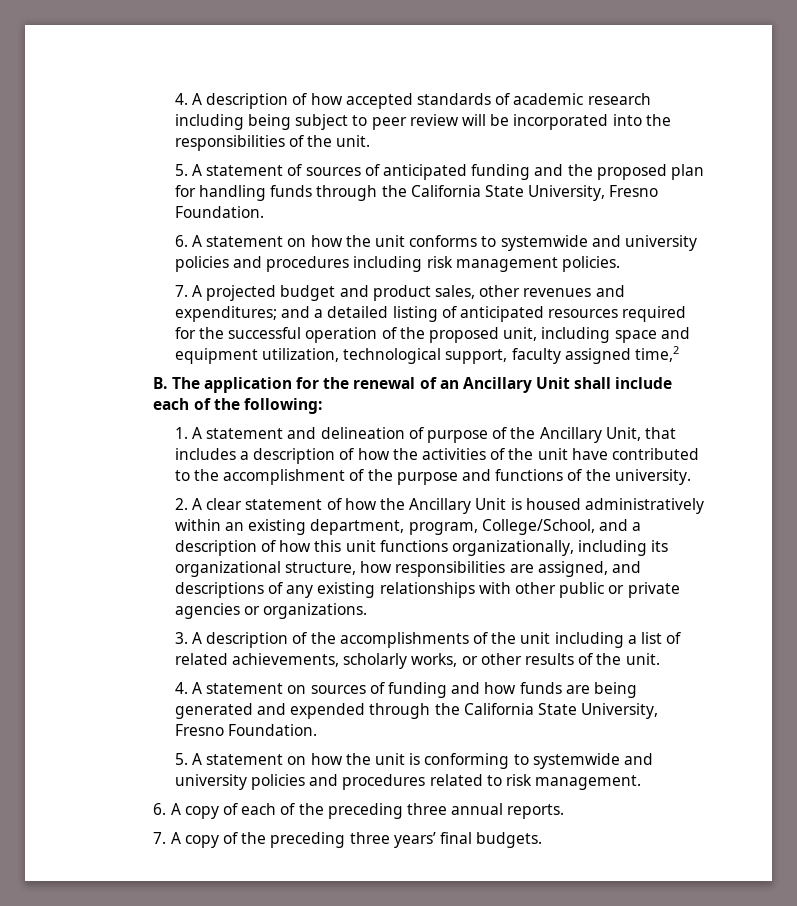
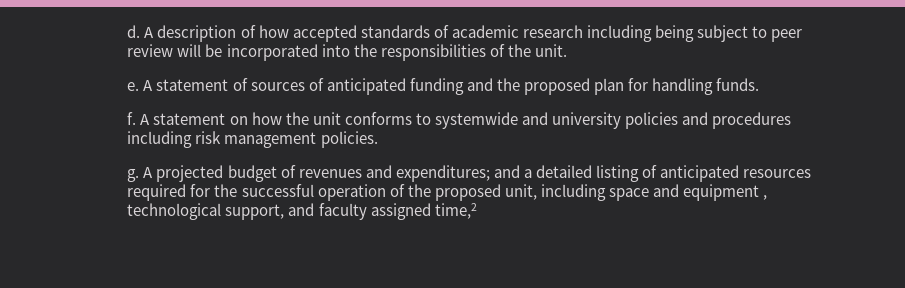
- 4. A description of how accepted standards of academic research including being subject to peer review will be incorporated into the responsibilities of the unit.
+ d. A description of how accepted standards of academic research including being subject to peer review will be incorporated into the responsibilities of the unit.
- 5. A statement of sources of anticipated funding and the proposed plan for handling funds through the California State University, Fresno Foundation.
- 6. A statement on how the unit conforms to systemwide and university policies and procedures including risk management policies.
+ e. A statement of sources of anticipated funding and the proposed plan for handling funds.
+ f. A statement on how the unit conforms to systemwide and university policies and procedures including risk management policies.
- 7. A projected budget and product sales, other revenues and expenditures; and a detailed listing of anticipated resources required for the successful operation of the proposed unit, including space and equipment utilization, technological support, faculty assigned time,2
+ g. A projected budget of revenues and expenditures; and a detailed listing of anticipated resources required for the successful operation of the proposed unit, including space and equipment , technological support, and faculty assigned time,2
- B. The application for the renewal of an Ancillary Unit shall include each of the following:
- 1. A statement and delineation of purpose of the Ancillary Unit, that includes a description of how the activities of the unit have contributed to the accomplishment of the purpose and functions of the university.
- 2. A clear statement of how the Ancillary Unit is housed administratively within an existing department, program, College/School, and a description of how this unit functions organizationally, including its organizational structure, how responsibilities are assigned, and descriptions of any existing relationships with other public or private agencies or organizations.
- 3. A description of the accomplishments of the unit including a list of related achievements, scholarly works, or other results of the unit.
- 4. A statement on sources of funding and how funds are being generated and expended through the California State University, Fresno Foundation.
- 5. A statement on how the unit is conforming to systemwide and university policies and procedures related to risk management.
- 6. A copy of each of the preceding three annual reports.
- 7. A copy of the preceding three years’ final budgets.

